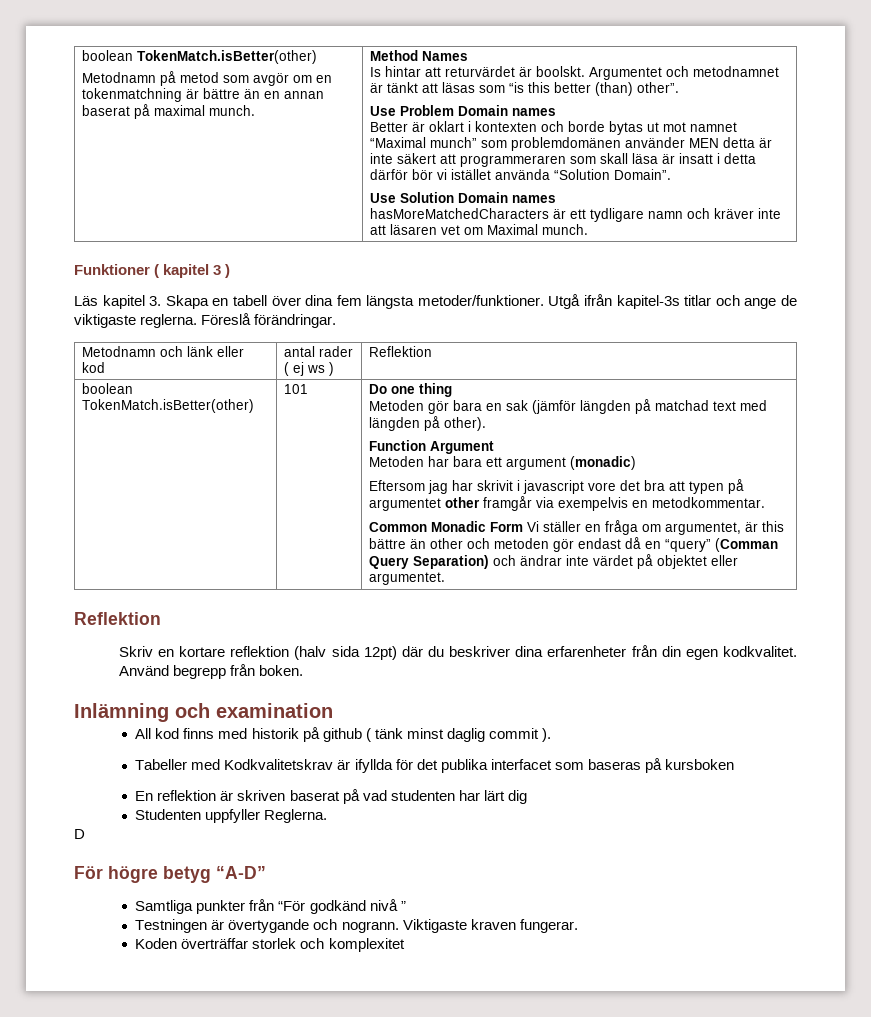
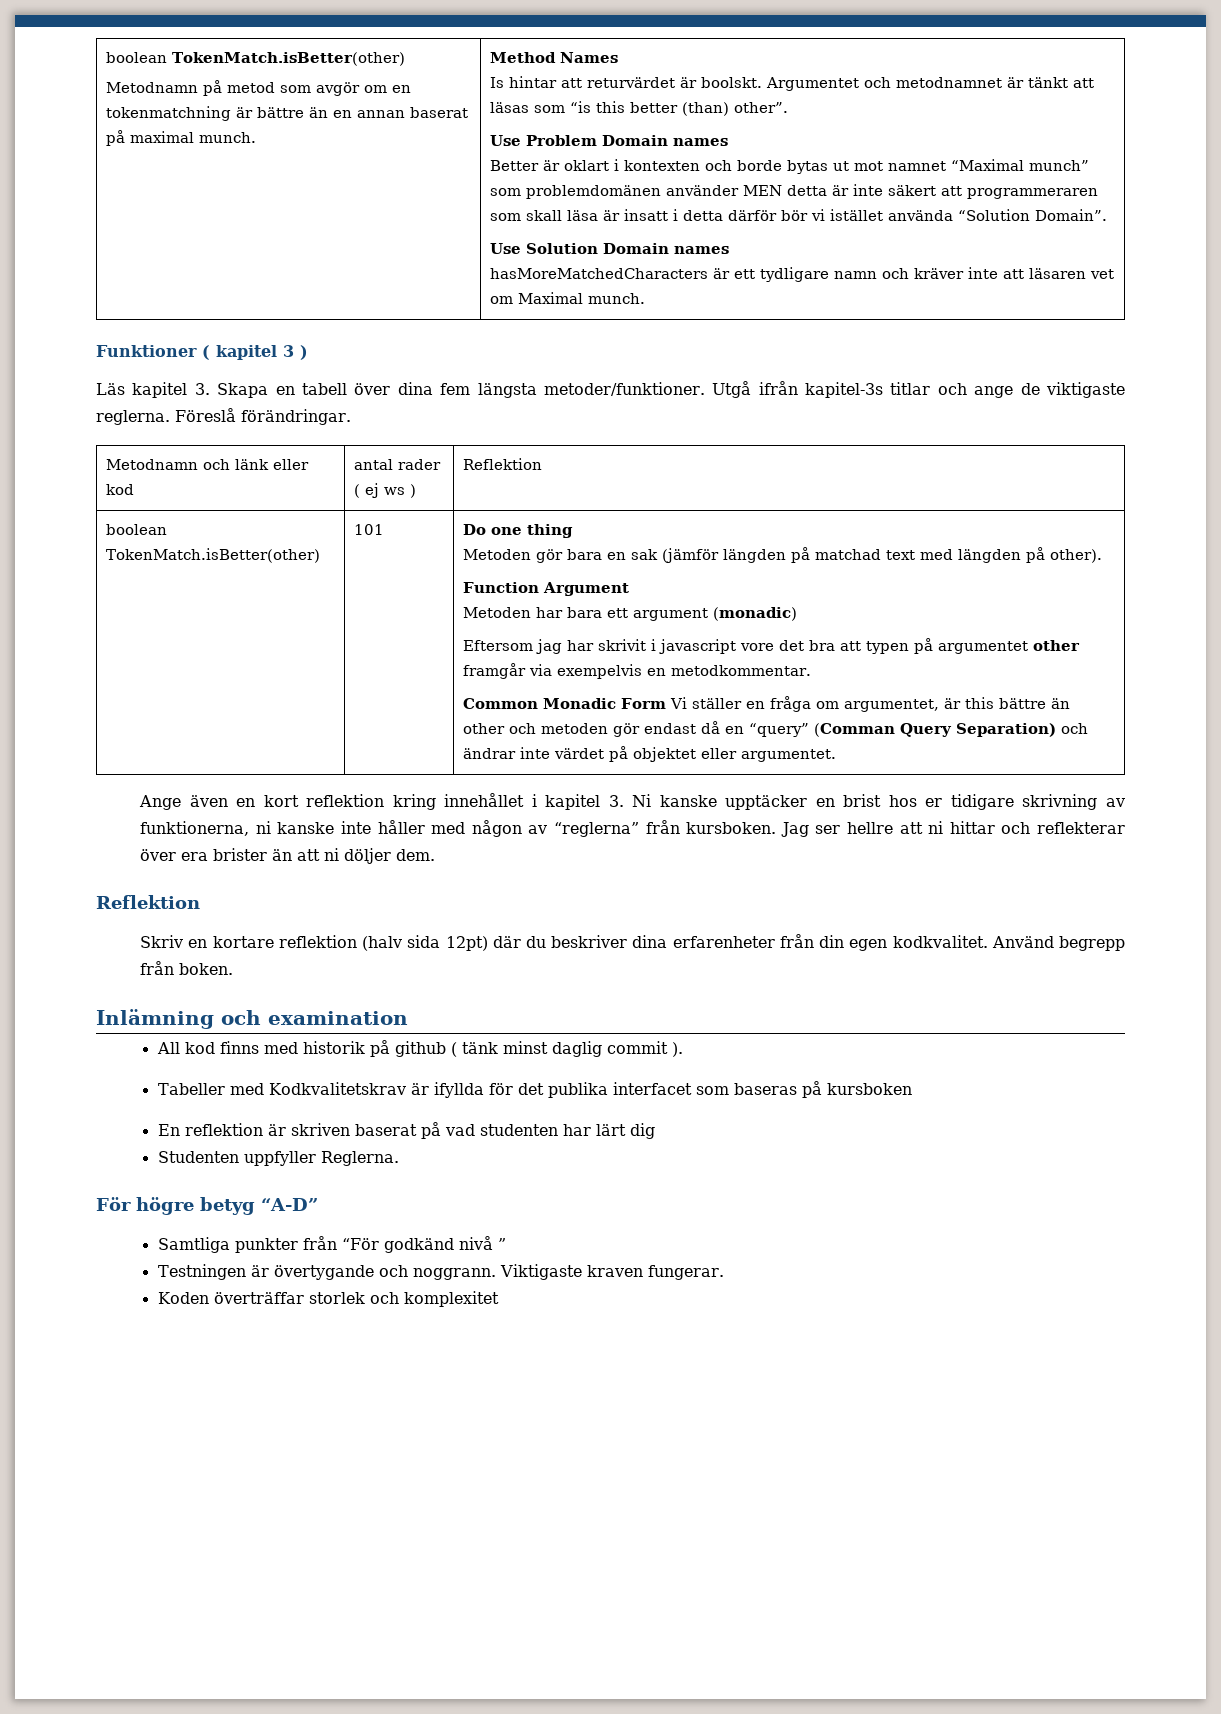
+ Ange även en kort reflektion kring innehållet i kapitel 3. Ni kanske upptäcker en brist hos er tidigare skrivning av funktionerna, ni kanske inte håller med någon av “reglerna” från kursboken. Jag ser hellre att ni hittar och reflekterar över era brister än att ni döljer dem.
- D
- Testningen är övertygande och nogrann.
+ Testningen är övertygande och noggrann.

